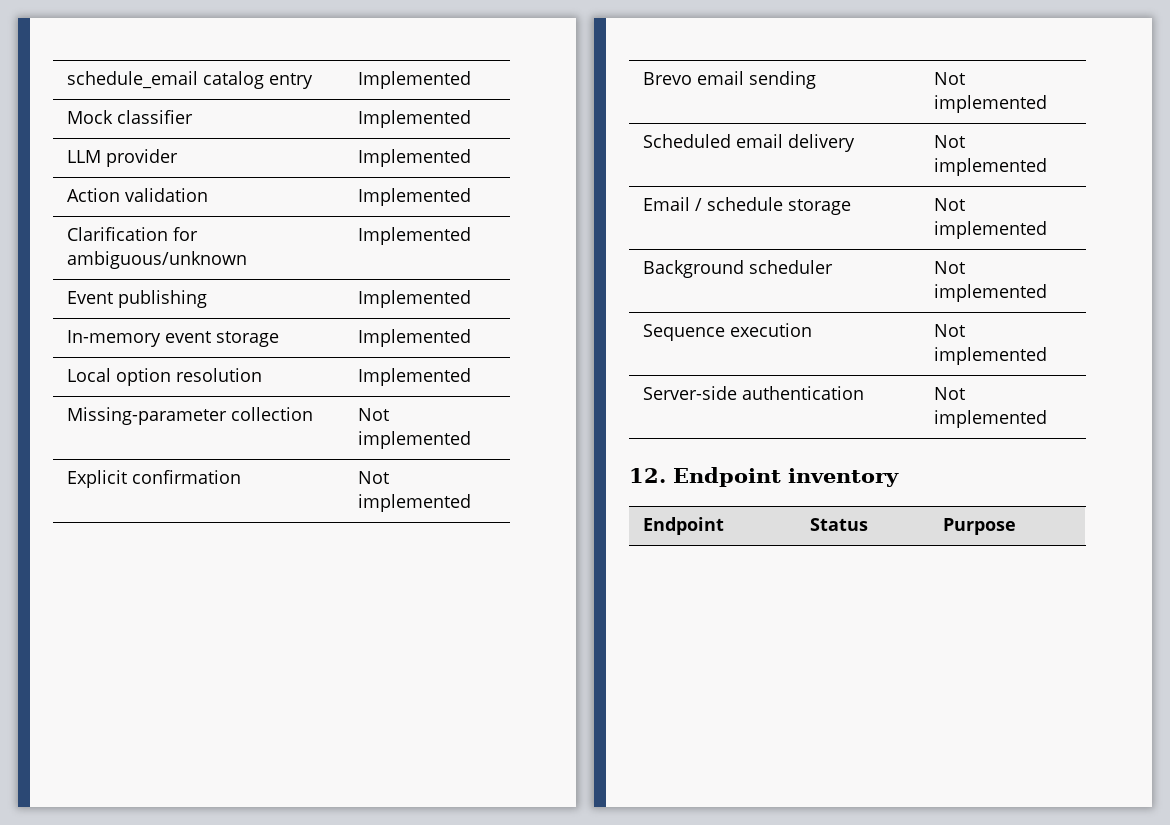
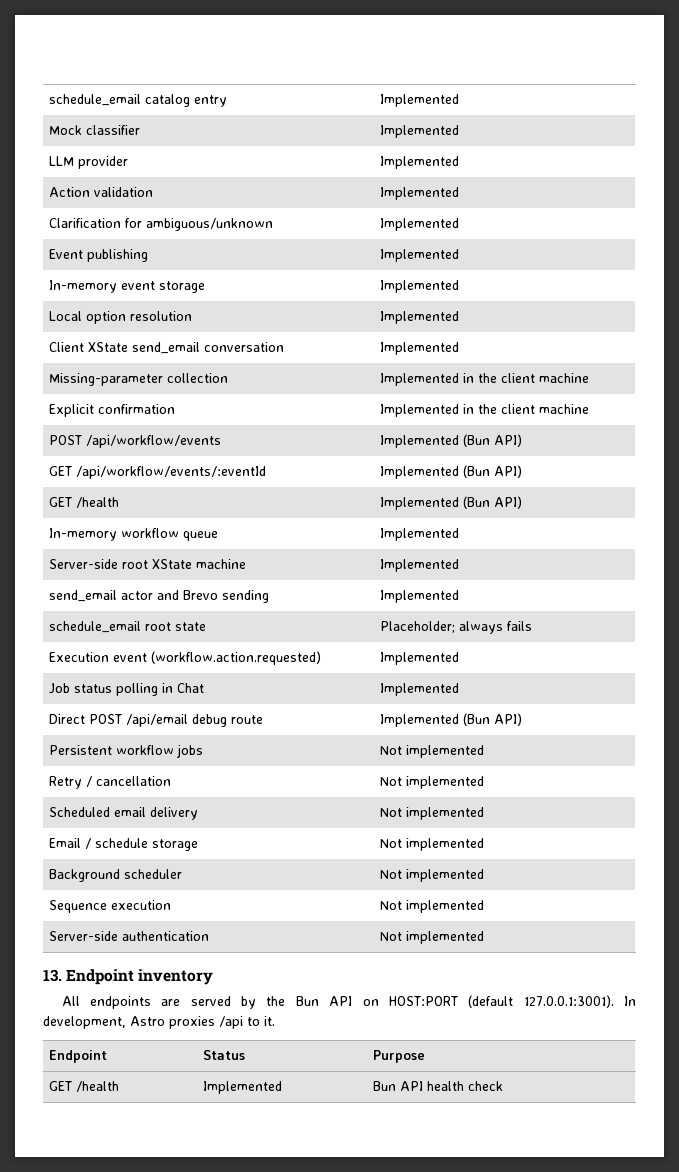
- Missing-parameter collection | Not implemented
- Explicit confirmation | Not implemented
- Brevo email sending | Not implemented
+ Client XState send_email conversation | Implemented
+ Missing-parameter collection | Implemented in the client machine
+ Explicit confirmation | Implemented in the client machine
+ POST /api/workflow/events | Implemented (Bun API)
+ GET /api/workflow/events/:eventId | Implemented (Bun API)
+ GET /health | Implemented (Bun API)
+ In-memory workflow queue | Implemented
+ Server-side root XState machine | Implemented
+ send_email actor and Brevo sending | Implemented
+ schedule_email root state | Placeholder; always fails
+ Execution event (workflow.action.requested) | Implemented
+ Job status polling in Chat | Implemented
+ Direct POST /api/email debug route | Implemented (Bun API)
+ Persistent workflow jobs | Not implemented
+ Retry / cancellation | Not implemented
- 12. Endpoint inventory
+ 13. Endpoint inventory
+ All endpoints are served by the Bun API on HOST:PORT (default 127.0.0.1:3001). In development, Astro proxies /api to it.
  Endpoint | Status | Purpose
+ GET /health | Implemented | Bun API health check

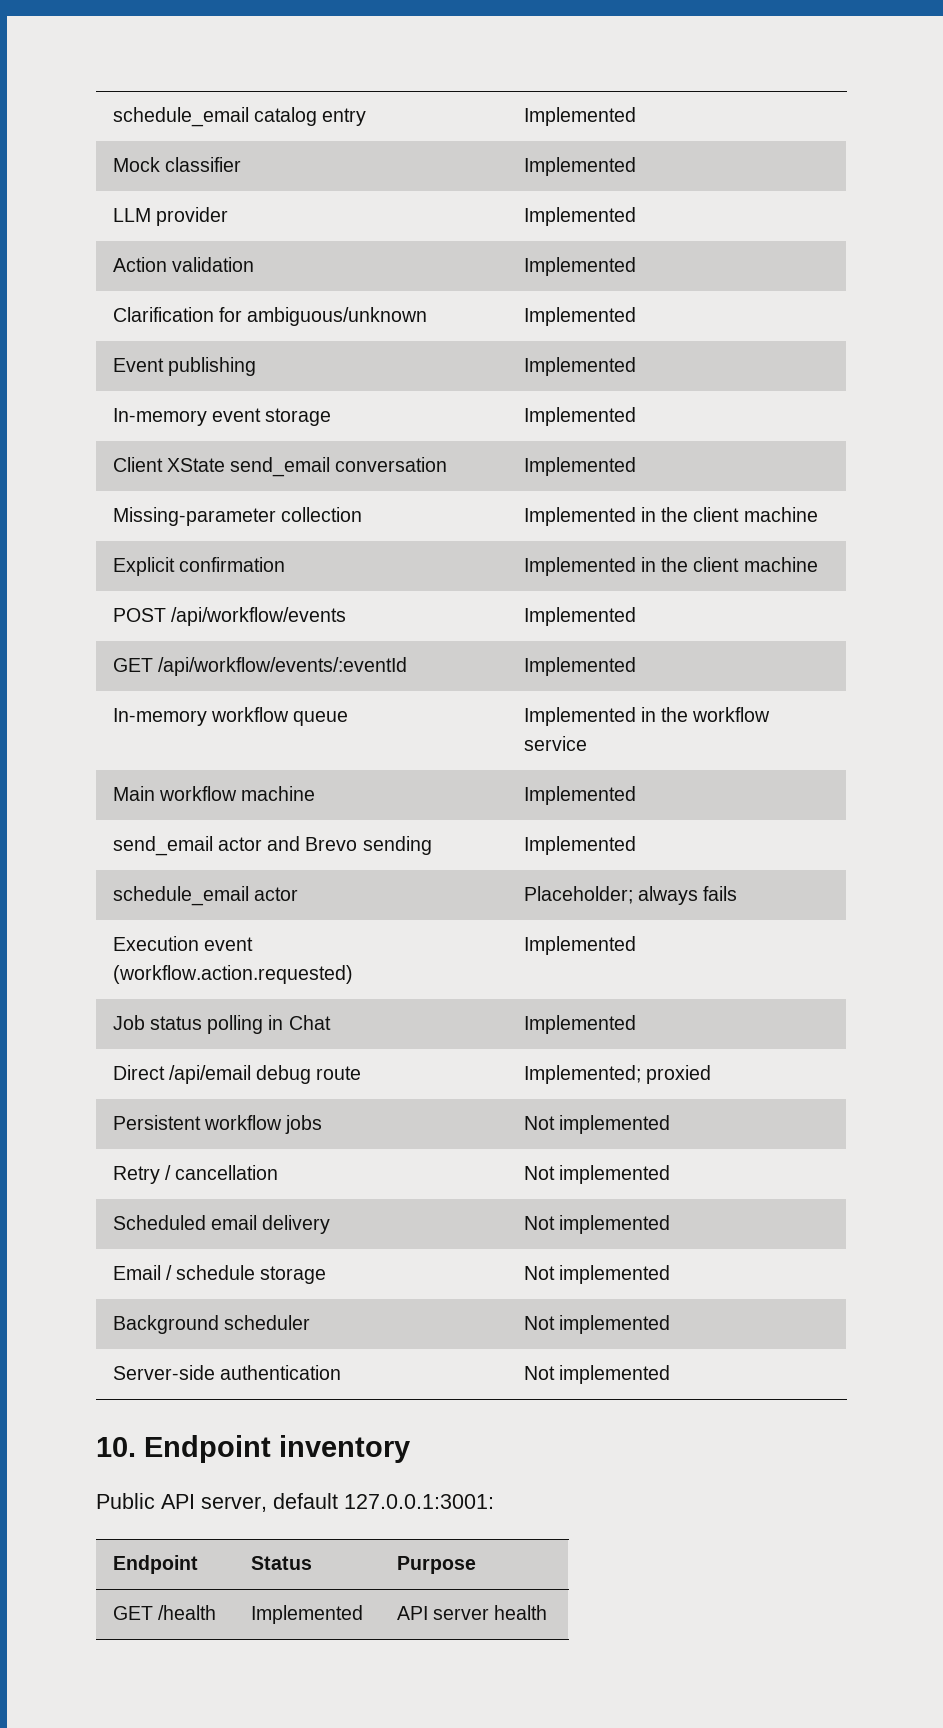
- Local option resolution | Implemented
- POST /api/workflow/events | Implemented (Bun API)
+ POST /api/workflow/events | Implemented
- GET /api/workflow/events/:eventId | Implemented (Bun API)
- GET /health | Implemented (Bun API)
- In-memory workflow queue | Implemented
- Server-side root XState machine | Implemented
+ GET /api/workflow/events/:eventId | Implemented
+ In-memory workflow queue | Implemented in the workflow service
+ Main workflow machine | Implemented
- schedule_email root state | Placeholder; always fails
+ schedule_email actor | Placeholder; always fails
- Direct POST /api/email debug route | Implemented (Bun API)
+ Direct /api/email debug route | Implemented; proxied
- Sequence execution | Not implemented
- 13. Endpoint inventory
+ 10. Endpoint inventory
- All endpoints are served by the Bun API on HOST:PORT (default 127.0.0.1:3001). In development, Astro proxies /api to it.
+ Public API server, default 127.0.0.1:3001:
- GET /health | Implemented | Bun API health check
+ GET /health | Implemented | API server health

